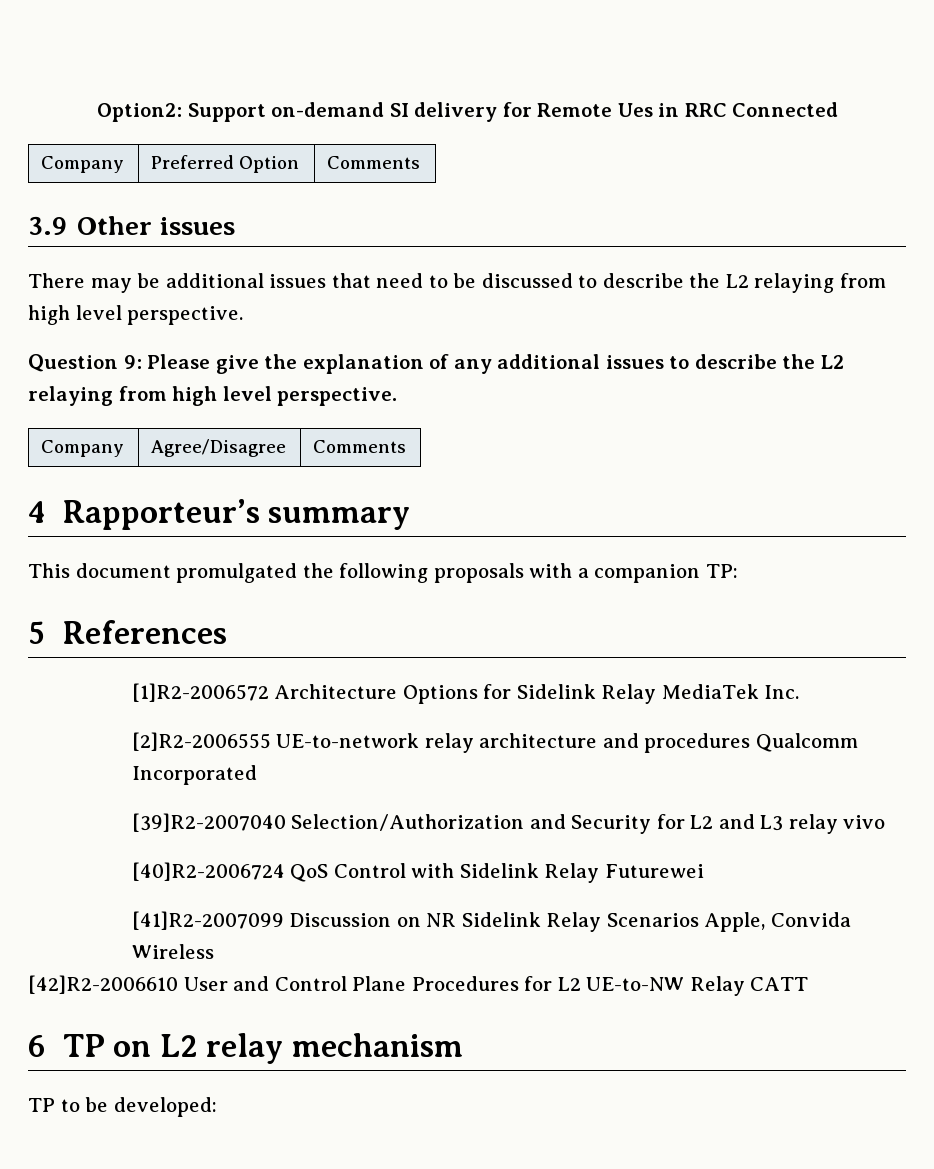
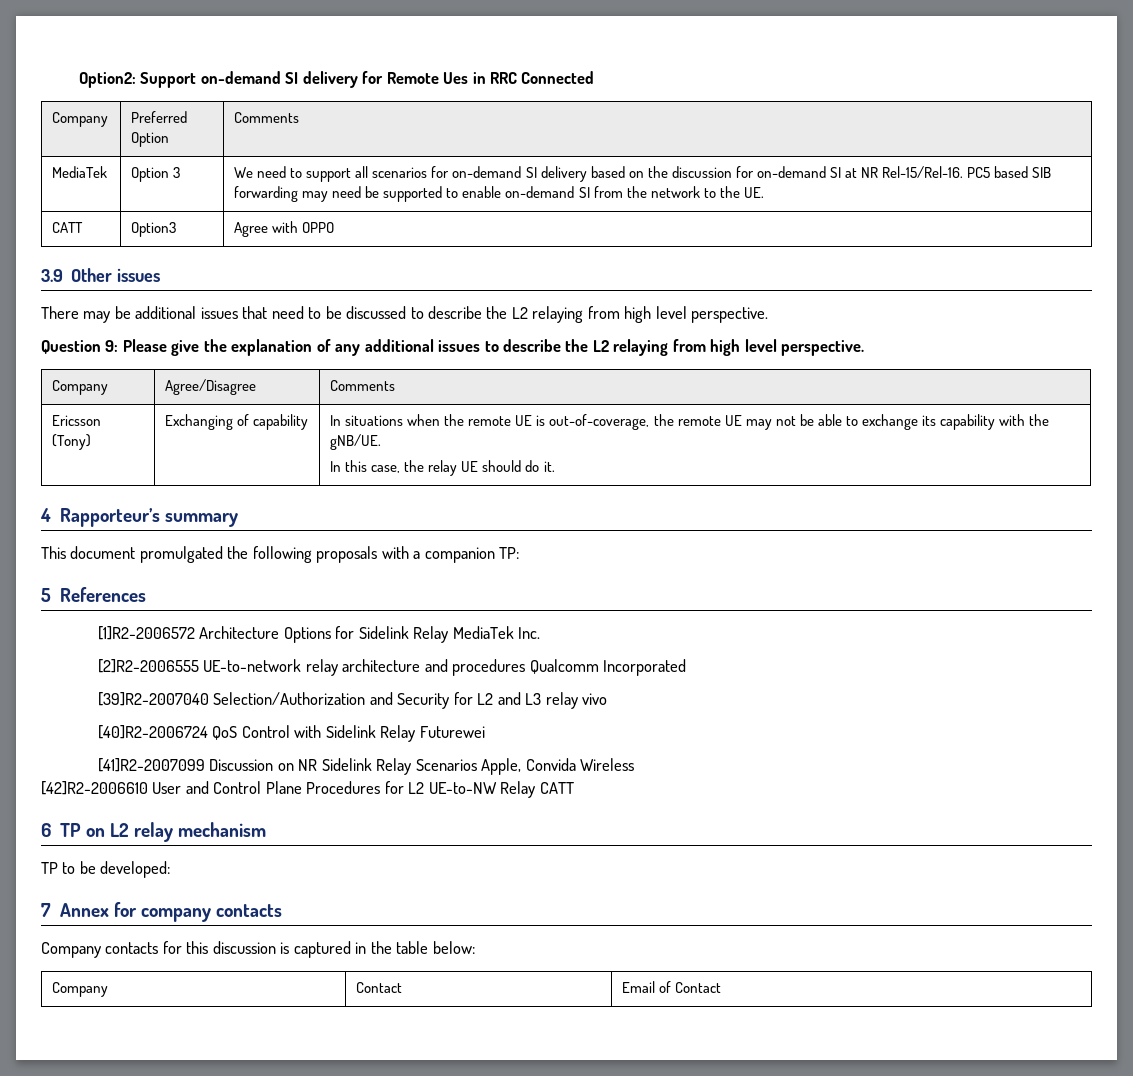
+ MediaTek | Option 3 | We need to support all scenarios for on-demand SI delivery based on the discussion for on-demand SI at NR Rel-15/Rel-16. PC5 based SIB forwarding may need be supported to enable on-demand SI from the network to the UE.
+ CATT | Option3 | Agree with OPPO
+ Ericsson (Tony) | Exchanging of capability | In situations when the remote UE is out-of-coverage, the remote UE may not be able to exchange its capability with the gNB/UE.
+ In this case, the relay UE should do it.
+ 7 Annex for company contacts
+ Company contacts for this discussion is captured in the table below:
+ Company | Contact | Email of Contact

